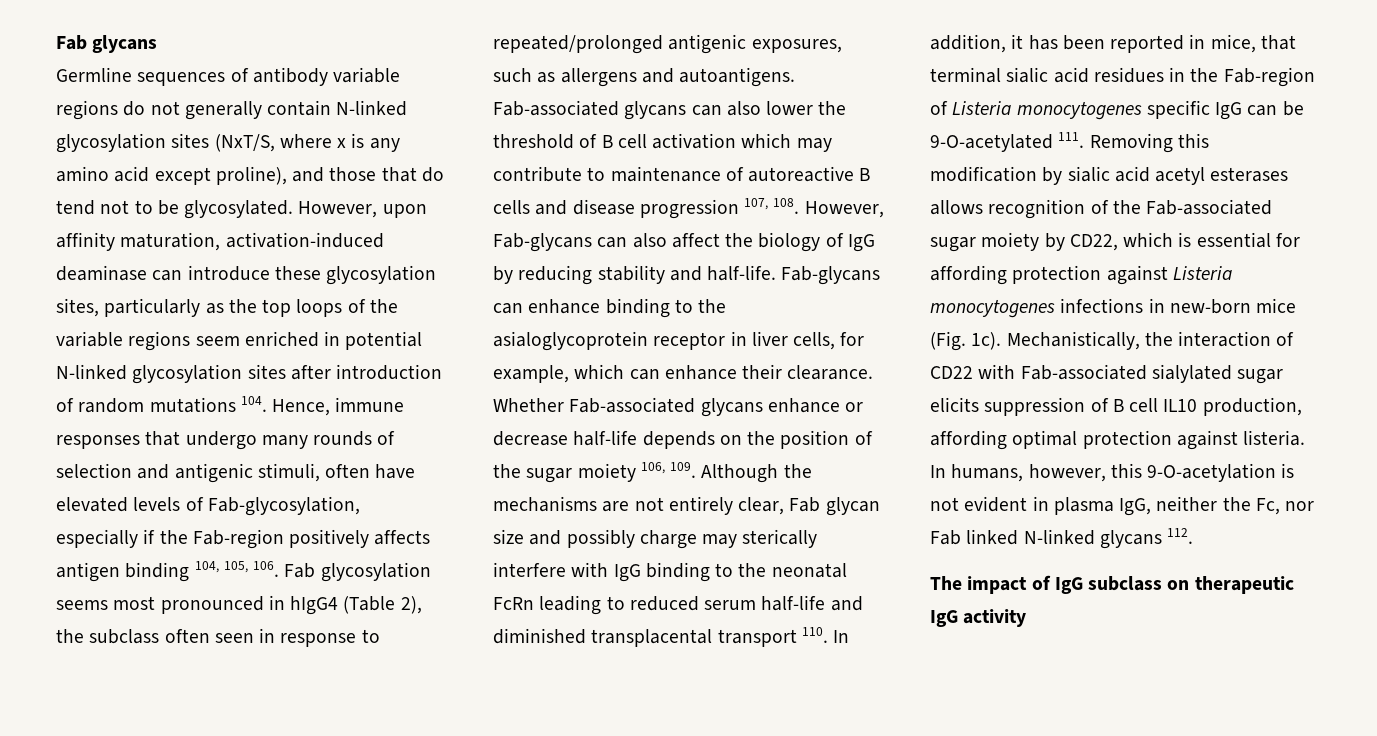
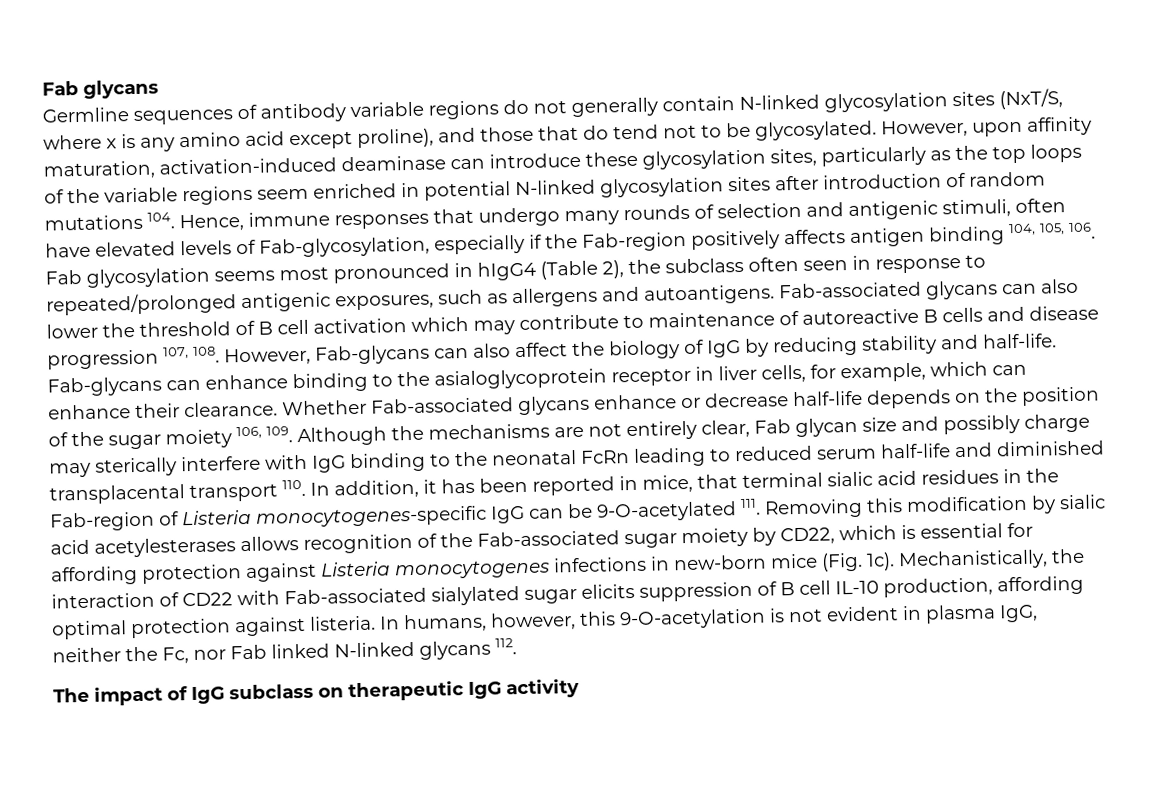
- Whether Fab-associated glycans enhance or decrease half-life depends on the position of the sugar moiety 106, 109. Although the mechanisms are not entirely clear, Fab glycan size and possibly charge may sterically interfere with IgG binding to the neonatal FcRn leading to reduced serum half-life and diminished transplacental transport 110. In addition, it has been reported in mice, that terminal sialic acid residues in the Fab-region of Listeria monocytogenes specific IgG can be 9-O-acetylated 111. Removing this modification by sialic acid acetyl esterases allows recognition of the Fab-associated sugar moiety by CD22, which is essential for affording protection against Listeria monocytogenes infections in new-born mice (Fig. 1c).
+ Whether Fab-associated glycans enhance or decrease half-life depends on the position of the sugar moiety 106, 109. Although the mechanisms are not entirely clear, Fab glycan size and possibly charge may sterically interfere with IgG binding to the neonatal FcRn leading to reduced serum half-life and diminished transplacental transport 110. In addition, it has been reported in mice, that terminal sialic acid residues in the Fab-region of Listeria monocytogenes-specific IgG can be 9-O-acetylated 111. Removing this modification by sialic acid acetylesterases allows recognition of the Fab-associated sugar moiety by CD22, which is essential for affording protection against Listeria monocytogenes infections in new-born mice (Fig. 1c).
- Mechanistically, the interaction of CD22 with Fab-associated sialylated sugar elicits suppression of B cell IL10 production, affording optimal protection against listeria.
+ Mechanistically, the interaction of CD22 with Fab-associated sialylated sugar elicits suppression of B cell IL-10 production, affording optimal protection against listeria.

